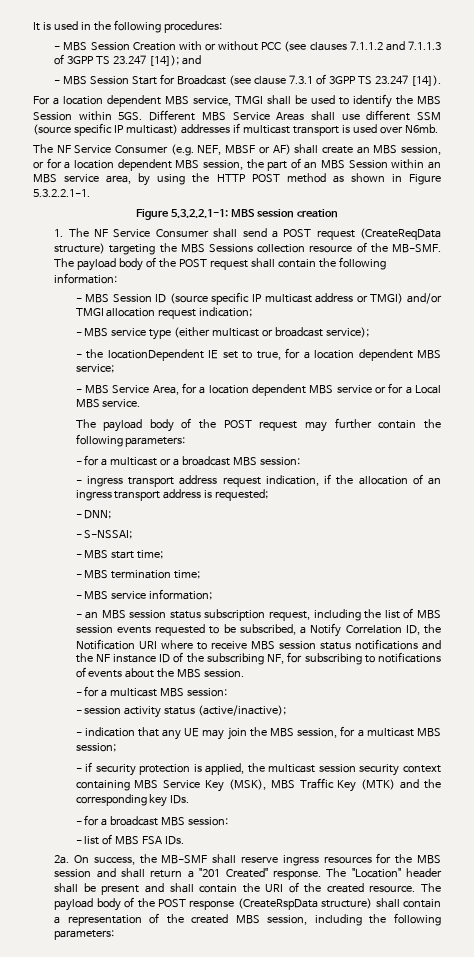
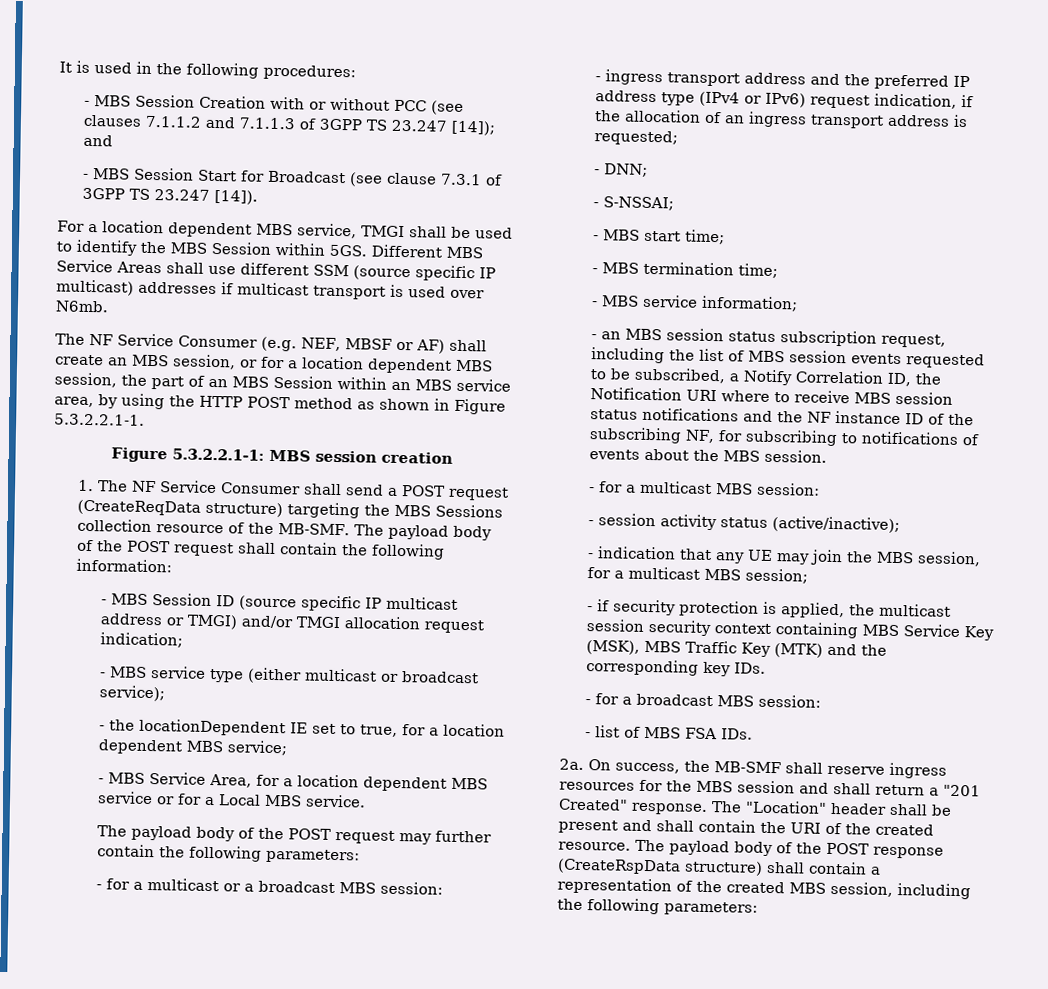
- - ingress transport address request indication, if the allocation of an ingress transport address is requested;
+ - ingress transport address and the preferred IP address type (IPv4 or IPv6) request indication, if the allocation of an ingress transport address is requested;

